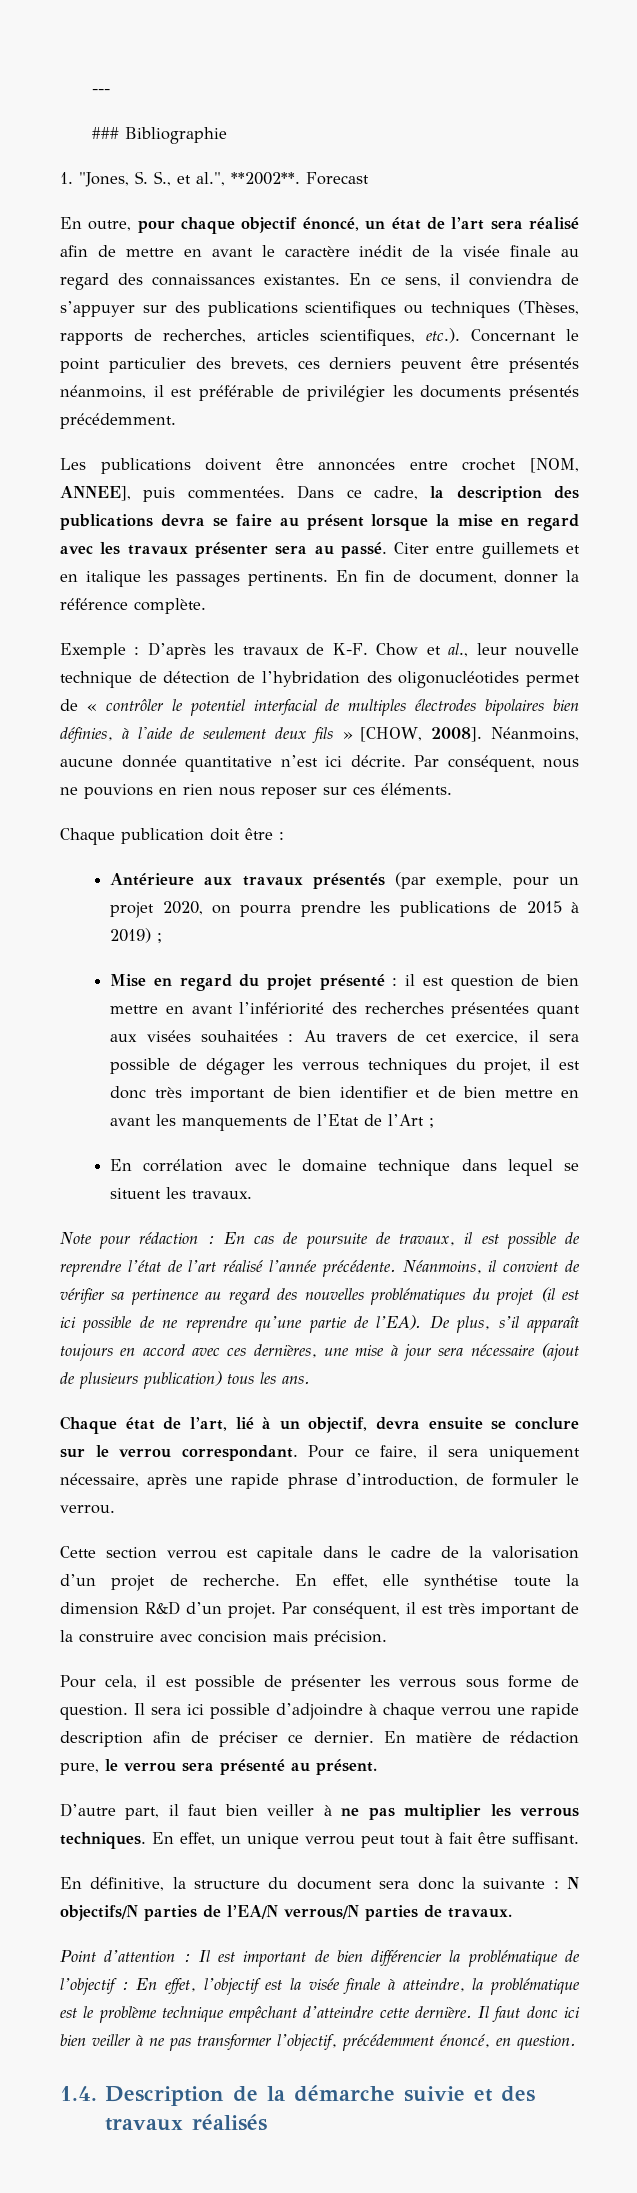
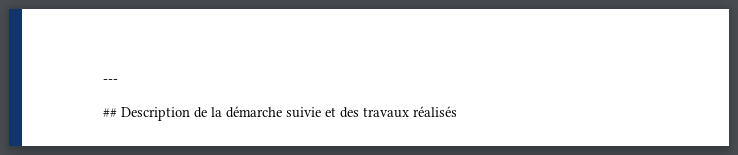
- ### Bibliographie
- 1. "Jones, S. S., et al.", **2002**. Forecast
- En outre, pour chaque objectif énoncé, un état de l’art sera réalisé afin de mettre en avant le caractère inédit de la visée finale au regard des connaissances existantes. En ce sens, il conviendra de s’appuyer sur des publications scientifiques ou techniques (Thèses, rapports de recherches, articles scientifiques, etc.). Concernant le point particulier des brevets, ces derniers peuvent être présentés néanmoins, il est préférable de privilégier les documents présentés précédemment.
- Les publications doivent être annoncées entre crochet [NOM, ANNEE], puis commentées. Dans ce cadre, la description des publications devra se faire au présent lorsque la mise en regard avec les travaux présenter sera au passé. Citer entre guillemets et en italique les passages pertinents. En fin de document, donner la référence complète.
- Exemple : D’après les travaux de K-F. Chow et al., leur nouvelle technique de détection de l’hybridation des oligonucléotides permet de « contrôler le potentiel interfacial de multiples électrodes bipolaires bien définies, à l'aide de seulement deux fils » [CHOW, 2008]. Néanmoins, aucune donnée quantitative n’est ici décrite. Par conséquent, nous ne pouvions en rien nous reposer sur ces éléments.
- Chaque publication doit être :
- Antérieure aux travaux présentés (par exemple, pour un projet 2020, on pourra prendre les publications de 2015 à 2019) ;
- Mise en regard du projet présenté : il est question de bien mettre en avant l’infériorité des recherches présentées quant aux visées souhaitées : Au travers de cet exercice, il sera possible de dégager les verrous techniques du projet, il est donc très important de bien identifier et de bien mettre en avant les manquements de l’Etat de l’Art ;
- En corrélation avec le domaine technique dans lequel se situent les travaux.
- Note pour rédaction : En cas de poursuite de travaux, il est possible de reprendre l’état de l’art réalisé l’année précédente. Néanmoins, il convient de vérifier sa pertinence au regard des nouvelles problématiques du projet (il est ici possible de ne reprendre qu’une partie de l’EA). De plus, s’il apparaît toujours en accord avec ces dernières, une mise à jour sera nécessaire (ajout de plusieurs publication) tous les ans.
- Chaque état de l’art, lié à un objectif, devra ensuite se conclure sur le verrou correspondant. Pour ce faire, il sera uniquement nécessaire, après une rapide phrase d’introduction, de formuler le verrou.
- Cette section verrou est capitale dans le cadre de la valorisation d’un projet de recherche. En effet, elle synthétise toute la dimension R&D d’un projet. Par conséquent, il est très important de la construire avec concision mais précision.
- Pour cela, il est possible de présenter les verrous sous forme de question. Il sera ici possible d’adjoindre à chaque verrou une rapide description afin de préciser ce dernier. En matière de rédaction pure, le verrou sera présenté au présent.
- D’autre part, il faut bien veiller à ne pas multiplier les verrous techniques. En effet, un unique verrou peut tout à fait être suffisant.
- En définitive, la structure du document sera donc la suivante : N objectifs/N parties de l’EA/N verrous/N parties de travaux.
- Point d’attention : Il est important de bien différencier la problématique de l’objectif : En effet, l’objectif est la visée finale à atteindre, la problématique est le problème technique empêchant d’atteindre cette dernière. Il faut donc ici bien veiller à ne pas transformer l’objectif, précédemment énoncé, en question.
- 1.4. Description de la démarche suivie et des travaux réalisés
+ ## Description de la démarche suivie et des travaux réalisés

